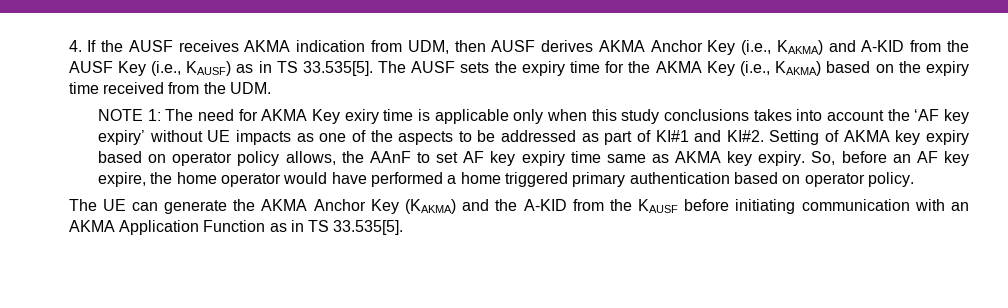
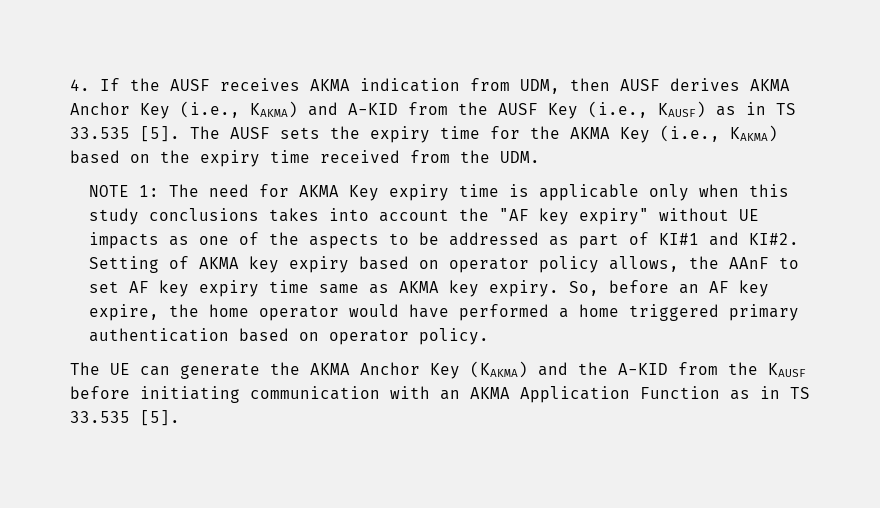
- 4. If the AUSF receives AKMA indication from UDM, then AUSF derives AKMA Anchor Key (i.e., KAKMA) and A-KID from the AUSF Key (i.e., KAUSF) as in TS 33.535[5]. The AUSF sets the expiry time for the AKMA Key (i.e., KAKMA) based on the expiry time received from the UDM.
+ 4. If the AUSF receives AKMA indication from UDM, then AUSF derives AKMA Anchor Key (i.e., KAKMA) and A-KID from the AUSF Key (i.e., KAUSF) as in TS 33.535 [5]. The AUSF sets the expiry time for the AKMA Key (i.e., KAKMA) based on the expiry time received from the UDM.
- NOTE 1: The need for AKMA Key exiry time is applicable only when this study conclusions takes into account the ‘AF key expiry’ without UE impacts as one of the aspects to be addressed as part of KI#1 and KI#2.
+ NOTE 1: The need for AKMA Key expiry time is applicable only when this study conclusions takes into account the "AF key expiry" without UE impacts as one of the aspects to be addressed as part of KI#1 and KI#2.
- The UE can generate the AKMA Anchor Key (KAKMA) and the A-KID from the KAUSF before initiating communication with an AKMA Application Function as in TS 33.535[5].
+ The UE can generate the AKMA Anchor Key (KAKMA) and the A-KID from the KAUSF before initiating communication with an AKMA Application Function as in TS 33.535 [5].

